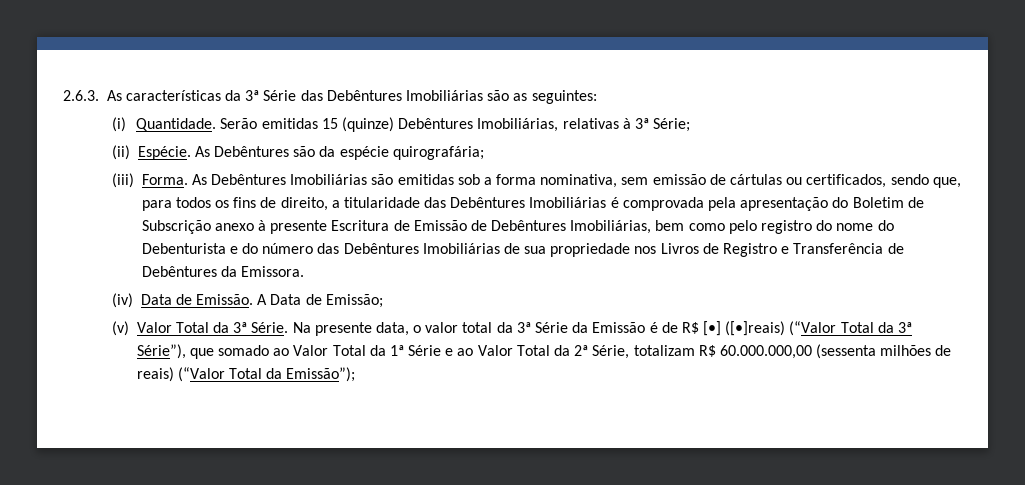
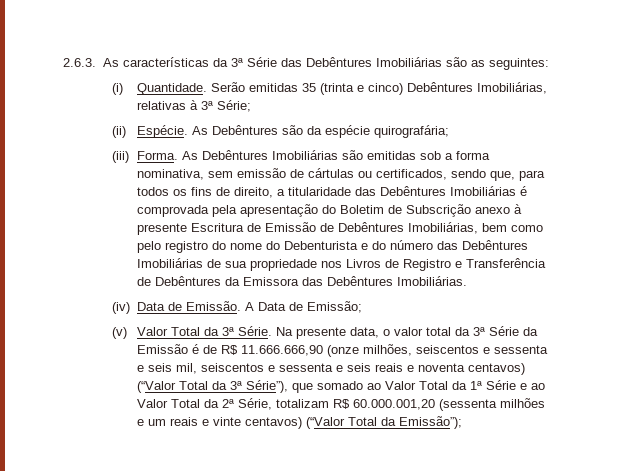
- Serão emitidas 15 (quinze) Debêntures Imobiliárias, relativas à 3ª Série;
+ Serão emitidas 35 (trinta e cinco) Debêntures Imobiliárias, relativas à 3ª Série;
- As Debêntures Imobiliárias são emitidas sob a forma nominativa, sem emissão de cártulas ou certificados, sendo que, para todos os fins de direito, a titularidade das Debêntures Imobiliárias é comprovada pela apresentação do Boletim de Subscrição anexo à presente Escritura de Emissão de Debêntures Imobiliárias, bem como pelo registro do nome do Debenturista e do número das Debêntures Imobiliárias de sua propriedade nos Livros de Registro e Transferência de Debêntures da Emissora.
+ As Debêntures Imobiliárias são emitidas sob a forma nominativa, sem emissão de cártulas ou certificados, sendo que, para todos os fins de direito, a titularidade das Debêntures Imobiliárias é comprovada pela apresentação do Boletim de Subscrição anexo à presente Escritura de Emissão de Debêntures Imobiliárias, bem como pelo registro do nome do Debenturista e do número das Debêntures Imobiliárias de sua propriedade nos Livros de Registro e Transferência de Debêntures da Emissora das Debêntures Imobiliárias.
- Na presente data, o valor total da 3ª Série da Emissão é de R$ [•] ([•]reais) (“Valor Total da 3ª Série”), que somado ao Valor Total da 1ª Série e ao Valor Total da 2ª Série, totalizam R$ 60.000.000,00 (sessenta milhões de reais) (“Valor Total da Emissão”);
+ Na presente data, o valor total da 3ª Série da Emissão é de R$ 11.666.666,90 (onze milhões, seiscentos e sessenta e seis mil, seiscentos e sessenta e seis reais e noventa centavos) (“Valor Total da 3ª Série”), que somado ao Valor Total da 1ª Série e ao Valor Total da 2ª Série, totalizam R$ 60.000.001,20 (sessenta milhões e um reais e vinte centavos) (“Valor Total da Emissão”);

